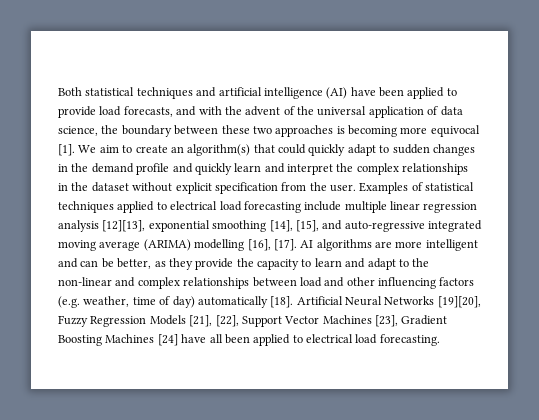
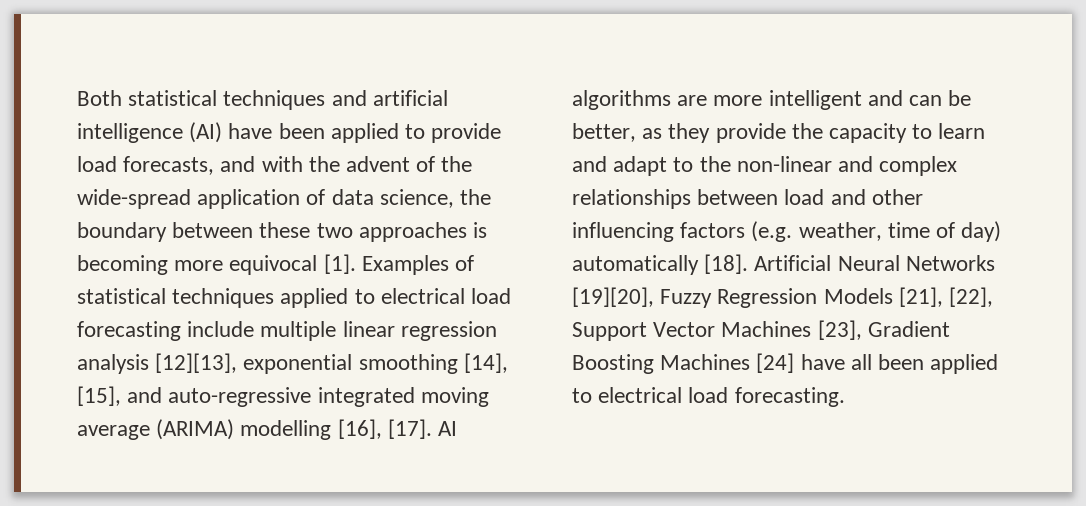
- Both statistical techniques and artificial intelligence (AI) have been applied to provide load forecasts, and with the advent of the universal application of data science, the boundary between these two approaches is becoming more equivocal [1].
+ Both statistical techniques and artificial intelligence (AI) have been applied to provide load forecasts, and with the advent of the wide-spread application of data science, the boundary between these two approaches is becoming more equivocal [1].
- We aim to create an algorithm(s) that could quickly adapt to sudden changes in the demand profile and quickly learn and interpret the complex relationships in the dataset without explicit specification from the user.

